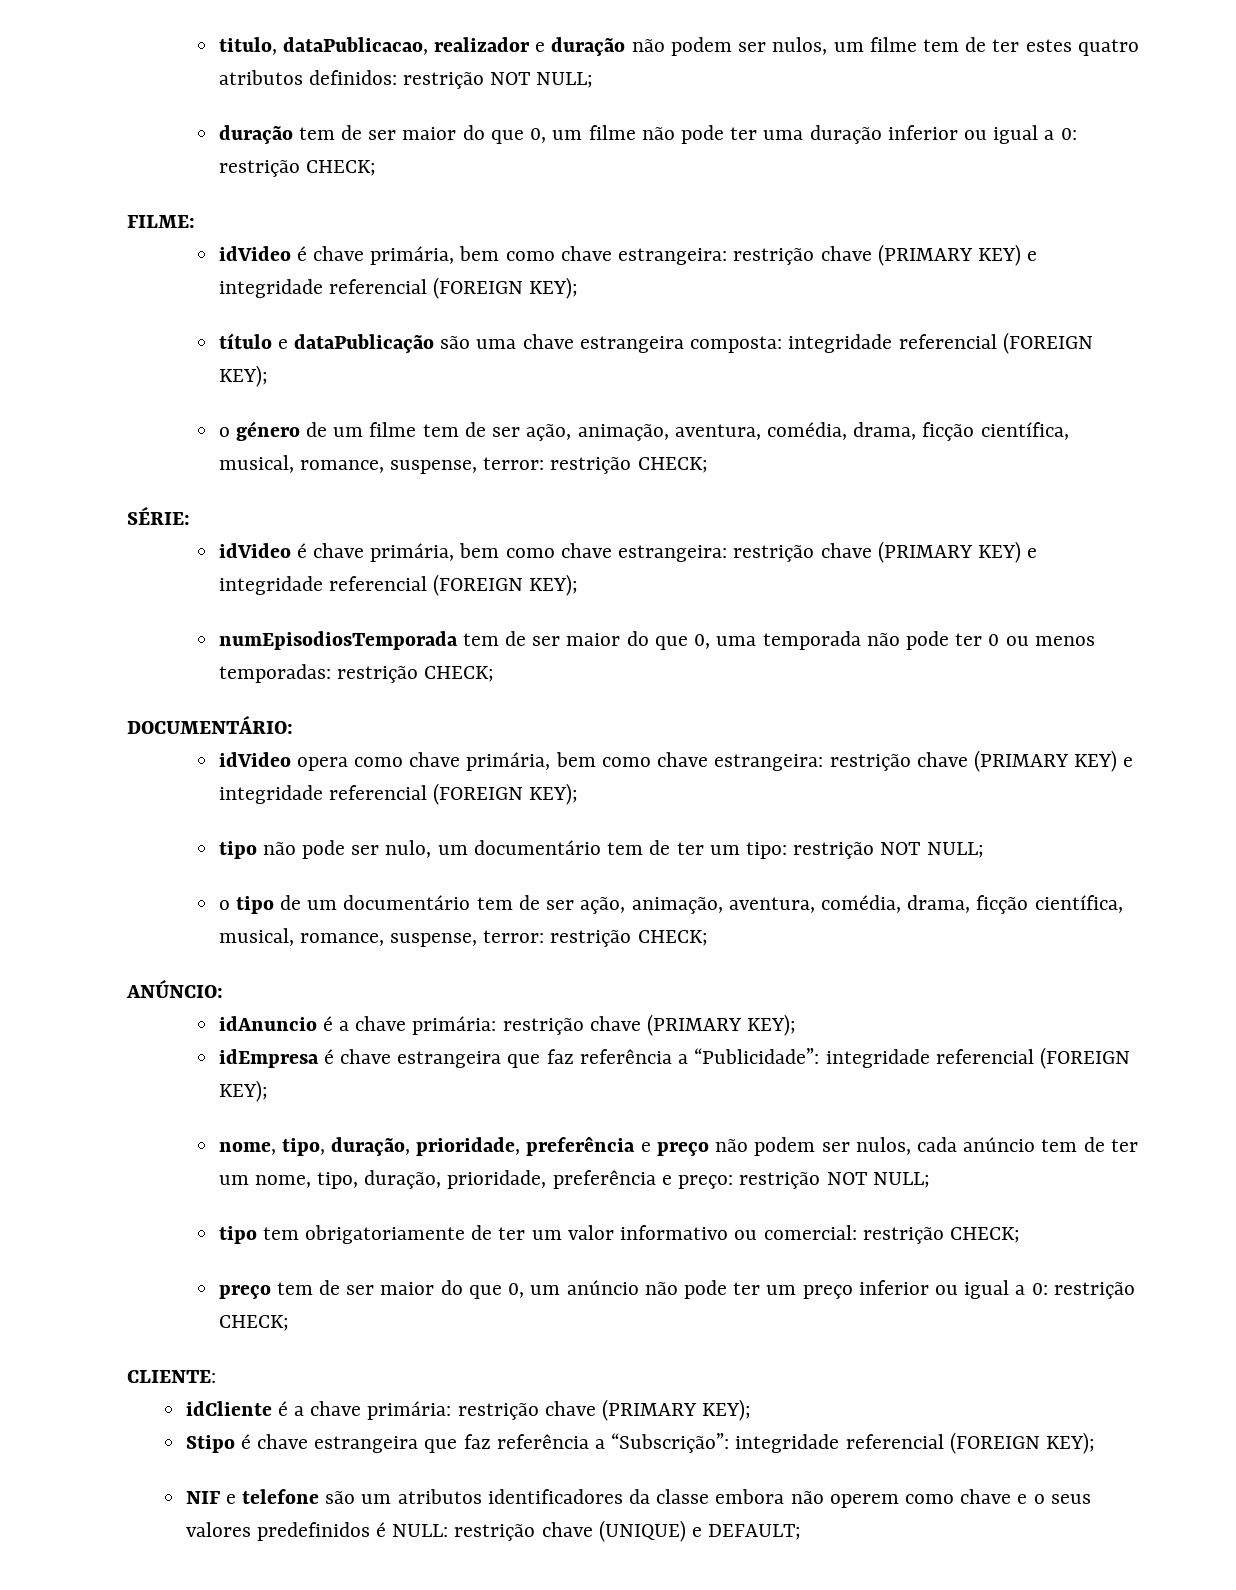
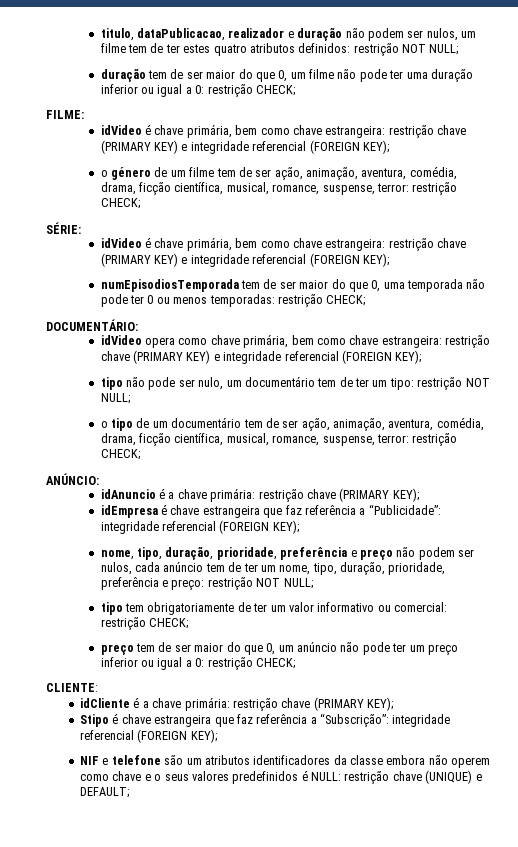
- título e dataPublicação são uma chave estrangeira composta: integridade referencial (FOREIGN KEY);

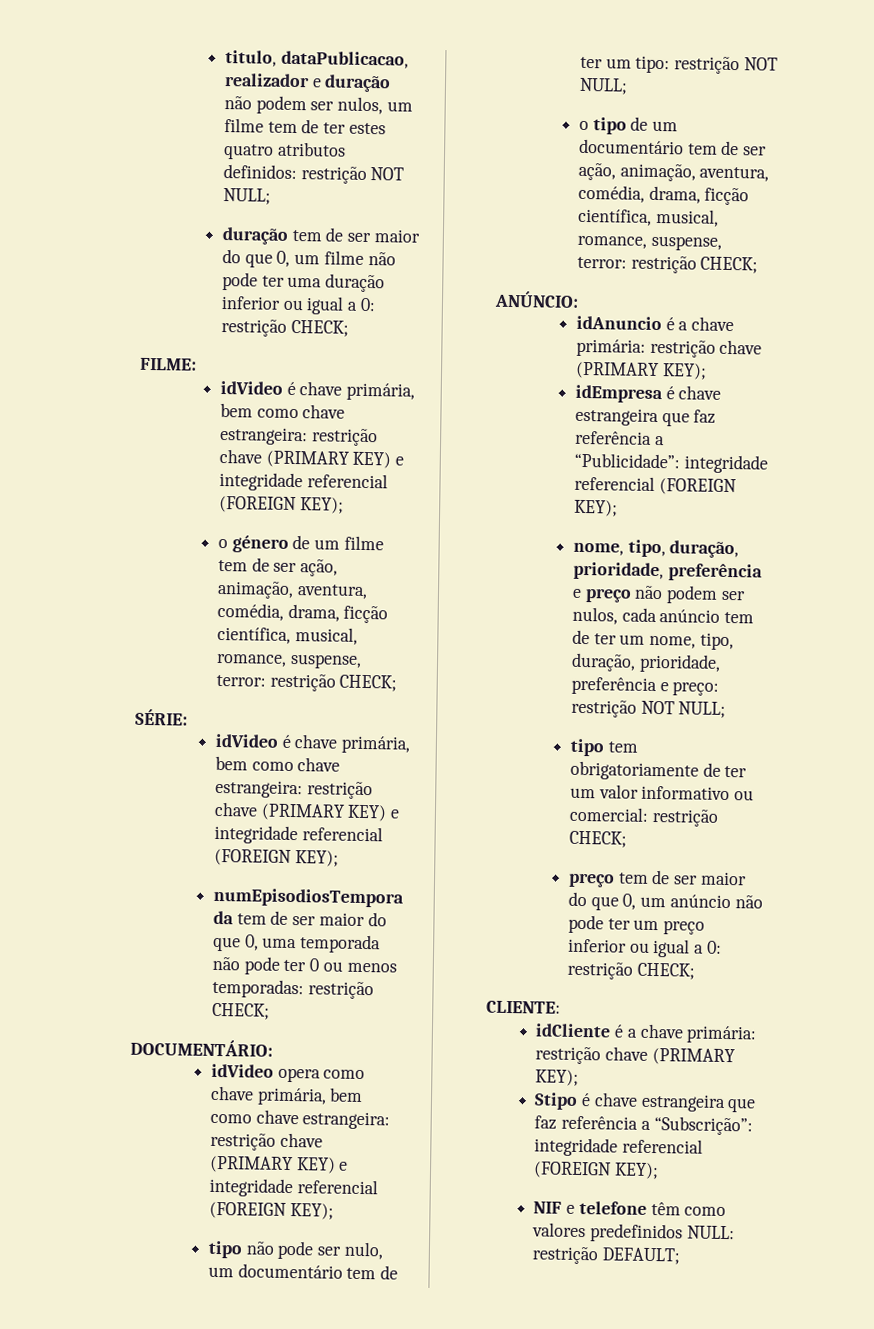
- NIF e telefone são um atributos identificadores da classe embora não operem como chave e o seus valores predefinidos é NULL: restrição chave (UNIQUE) e DEFAULT;
+ NIF e telefone têm como valores predefinidos NULL: restrição DEFAULT;

